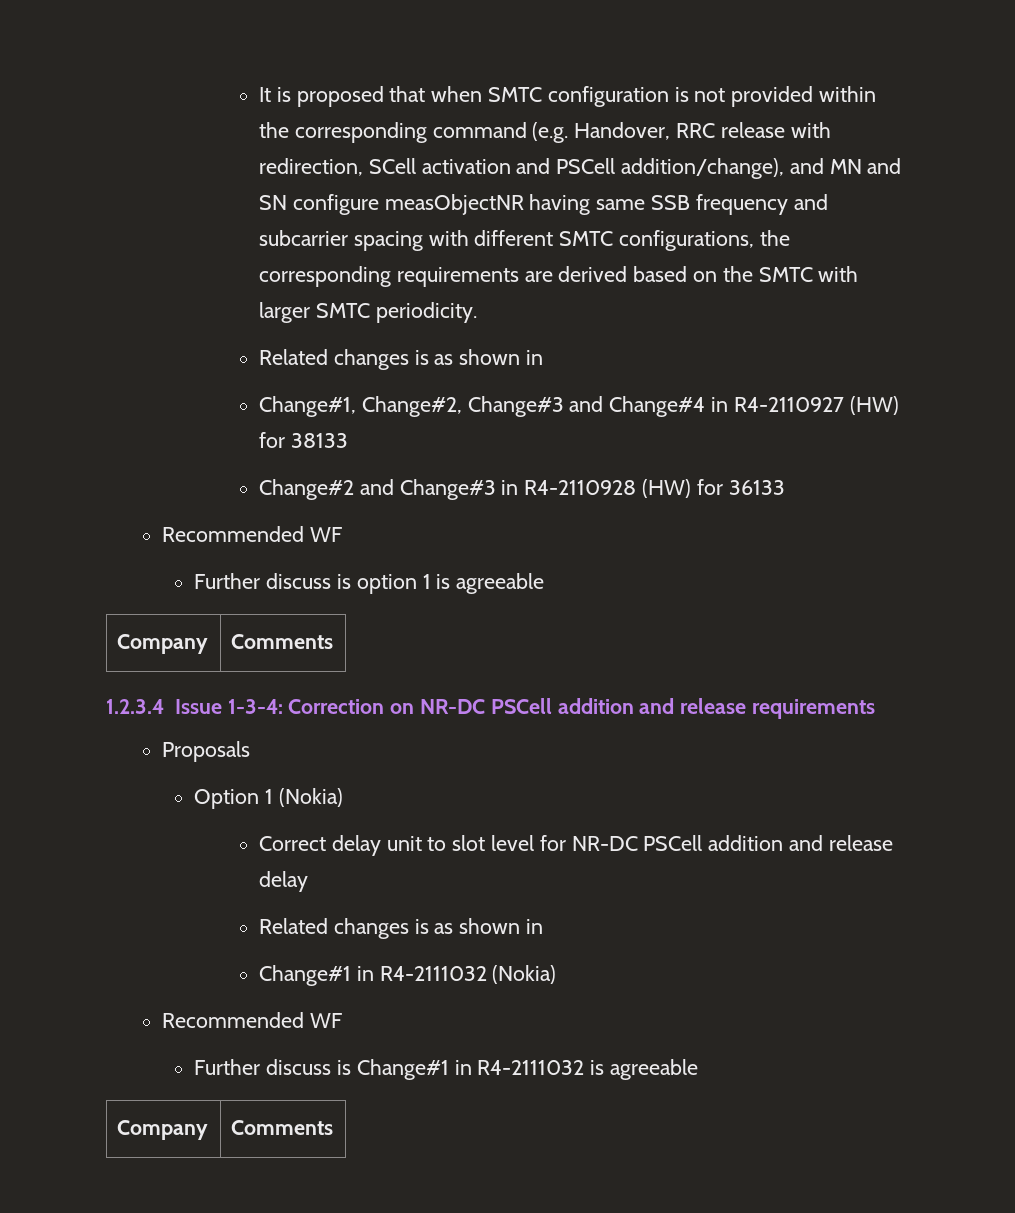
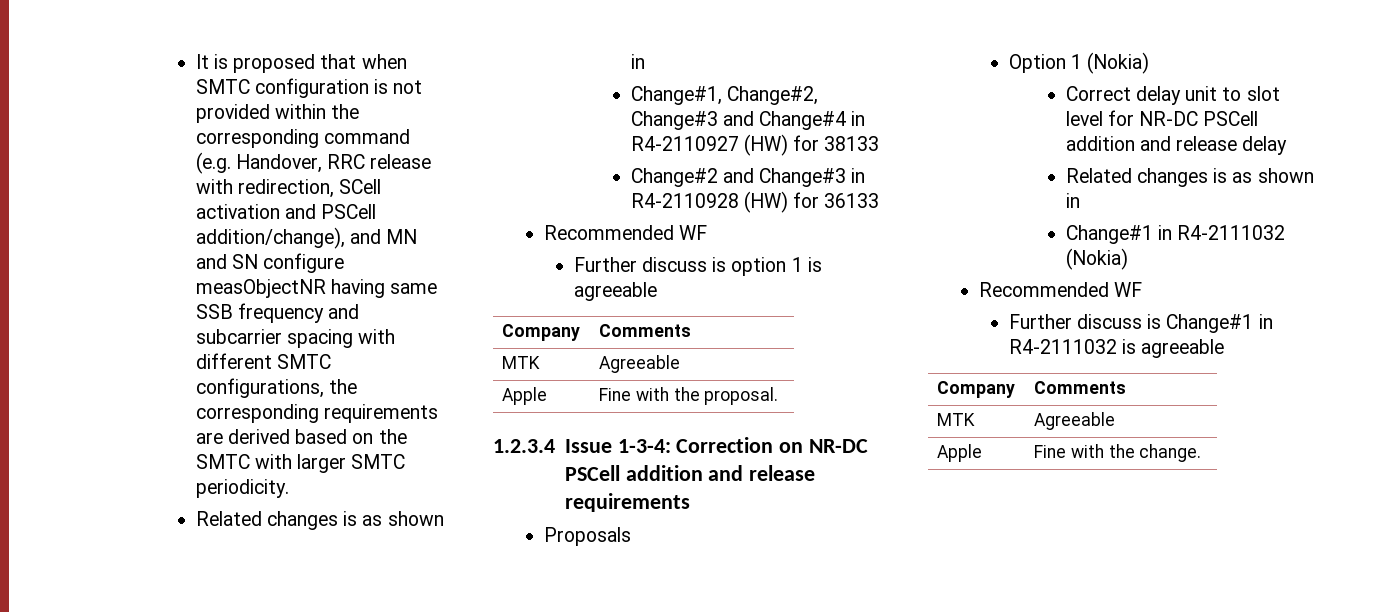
  Further discuss is option 1 is agreeable
  Company | Comments
+ MTK | Agreeable
+ Apple | Fine with the proposal.
  Further discuss is Change#1 in R4-2111032 is agreeable
  Company | Comments
+ MTK | Agreeable
+ Apple | Fine with the change.

